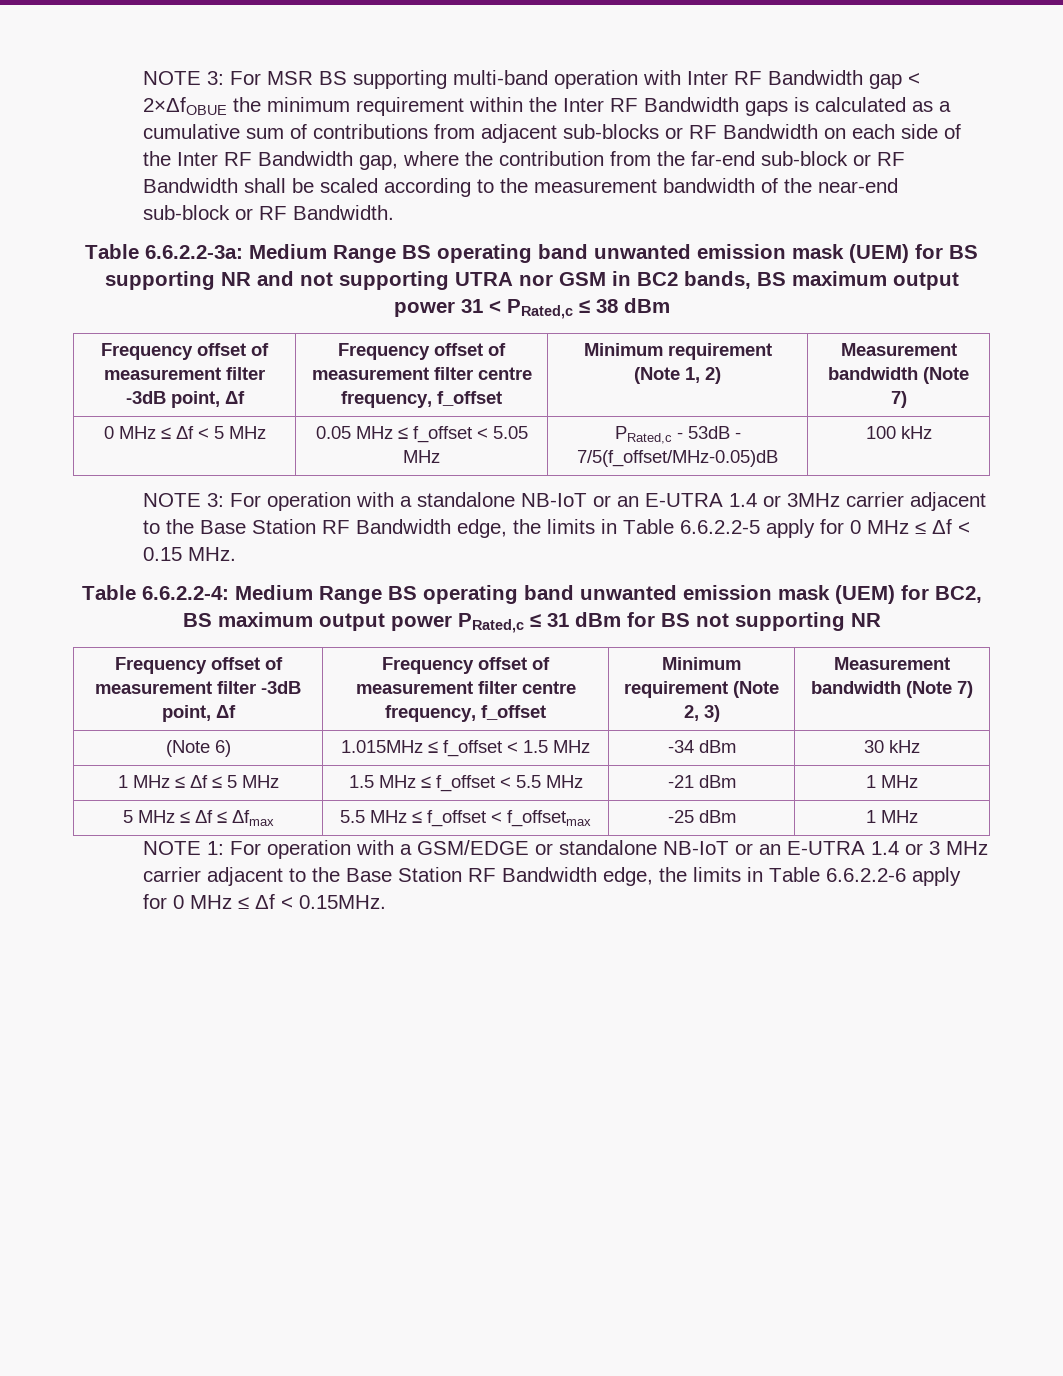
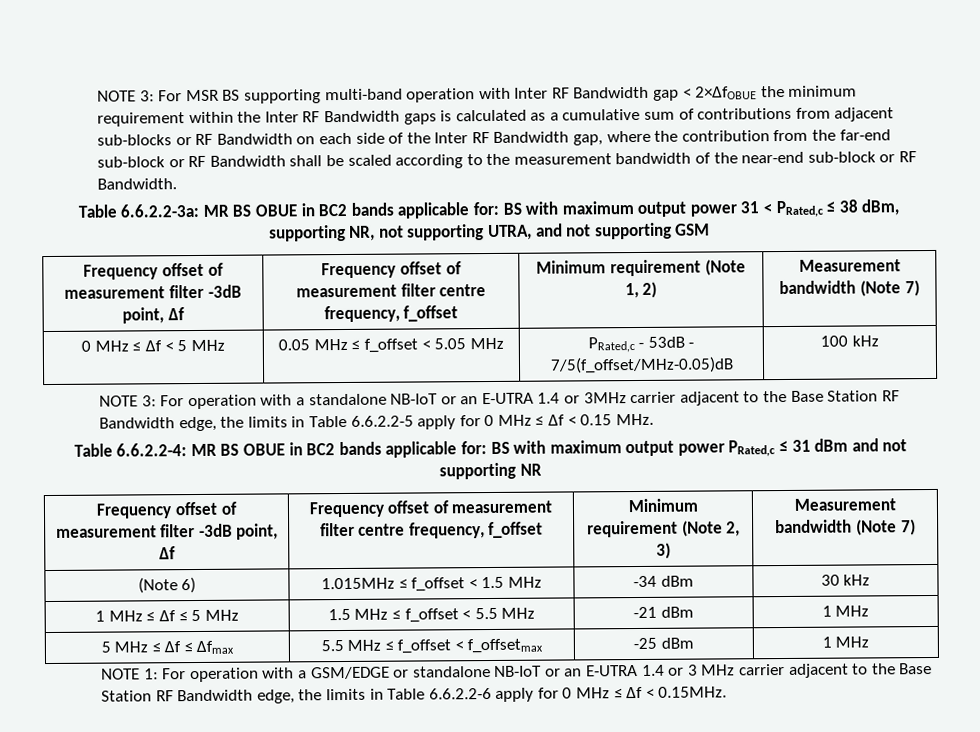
- Table 6.6.2.2-3a: Medium Range BS operating band unwanted emission mask (UEM) for BS supporting NR and not supporting UTRA nor GSM in BC2 bands, BS maximum output power 31 < PRated,c ≤ 38 dBm
+ Table 6.6.2.2-3a: MR BS OBUE in BC2 bands applicable for: BS with maximum output power 31 < PRated,c ≤ 38 dBm, supporting NR, not supporting UTRA, and not supporting GSM
- Table 6.6.2.2-4: Medium Range BS operating band unwanted emission mask (UEM) for BC2, BS maximum output power PRated,c ≤ 31 dBm for BS not supporting NR
+ Table 6.6.2.2-4: MR BS OBUE in BC2 bands applicable for: BS with maximum output power PRated,c ≤ 31 dBm and not supporting NR

